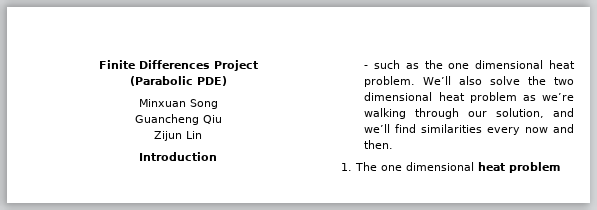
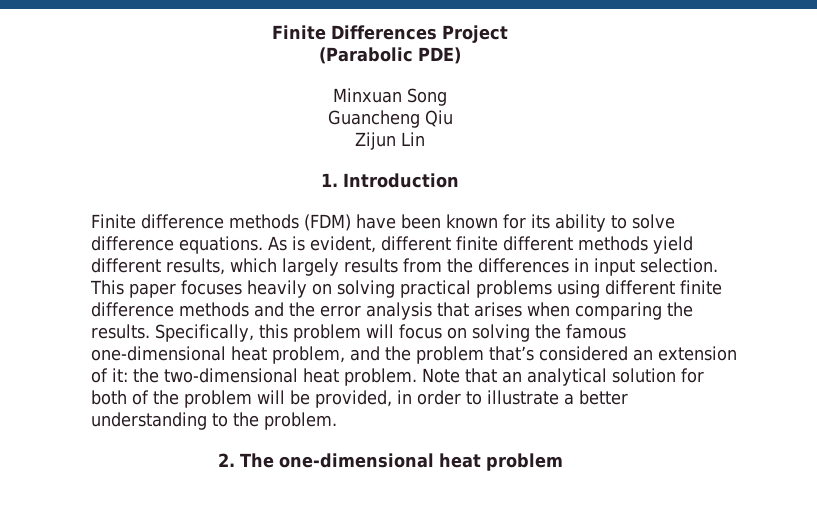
- Introduction
+ 1. Introduction
- - such as the one dimensional heat problem. We’ll also solve the two dimensional heat problem as we’re walking through our solution, and we’ll find similarities every now and then.
- 1. The one dimensional heat problem
+ Finite difference methods (FDM) have been known for its ability to solve difference equations. As is evident, different finite different methods yield different results, which largely results from the differences in input selection. This paper focuses heavily on solving practical problems using different finite difference methods and the error analysis that arises when comparing the results. Specifically, this problem will focus on solving the famous one-dimensional heat problem, and the problem that’s considered an extension of it: the two-dimensional heat problem. Note that an analytical solution for both of the problem will be provided, in order to illustrate a better understanding to the problem.
+ 2. The one-dimensional heat problem

